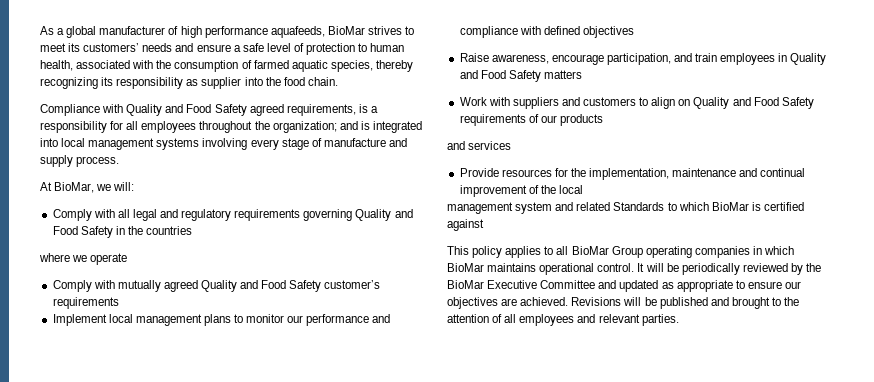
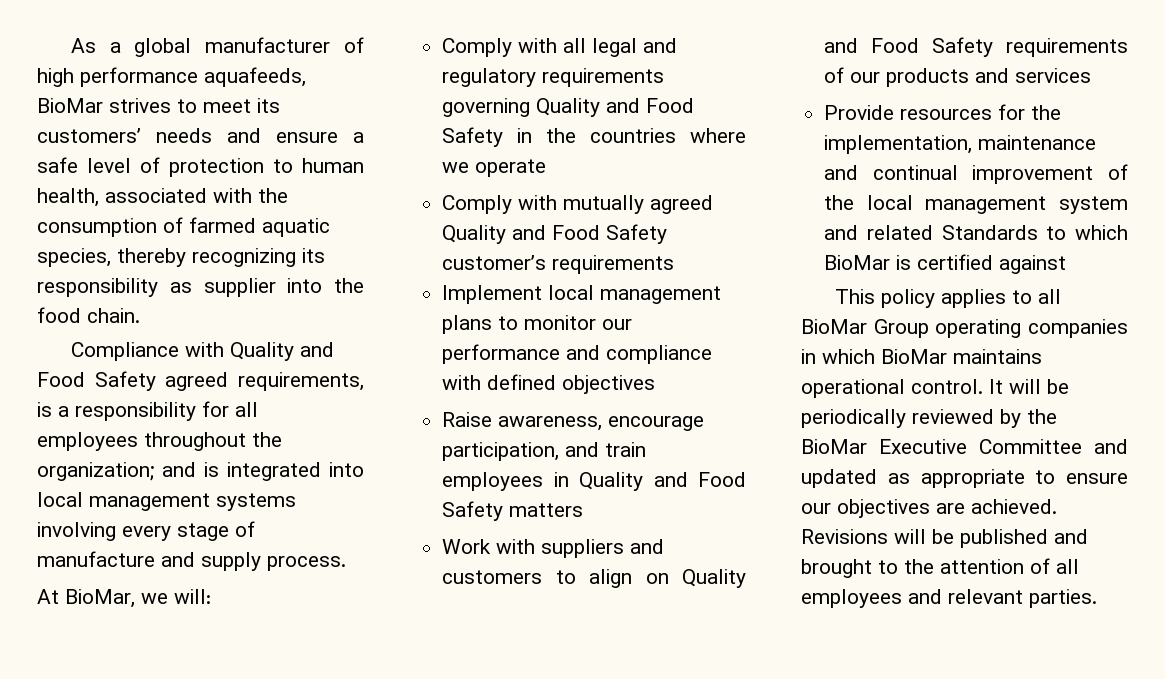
- Comply with all legal and regulatory requirements governing Quality and Food Safety in the countries
- where we operate
+ Comply with all legal and regulatory requirements governing Quality and Food Safety in the countries where we operate
- Work with suppliers and customers to align on Quality and Food Safety requirements of our products
- and services
+ Work with suppliers and customers to align on Quality and Food Safety requirements of our products and services
- Provide resources for the implementation, maintenance and continual improvement of the local
- management system and related Standards to which BioMar is certified against
+ Provide resources for the implementation, maintenance and continual improvement of the local management system and related Standards to which BioMar is certified against

